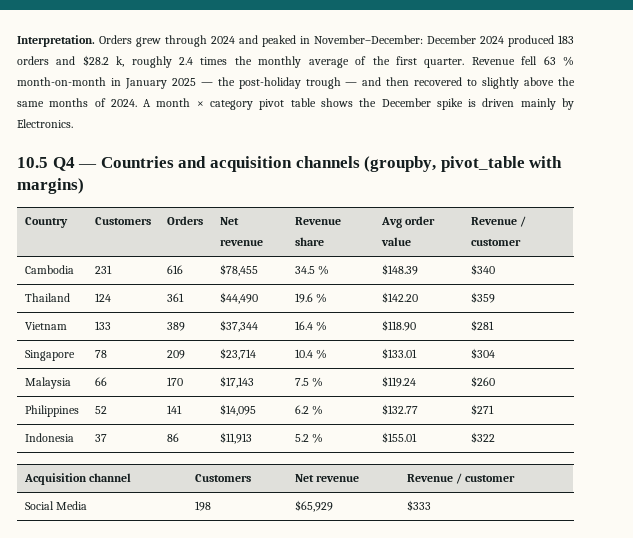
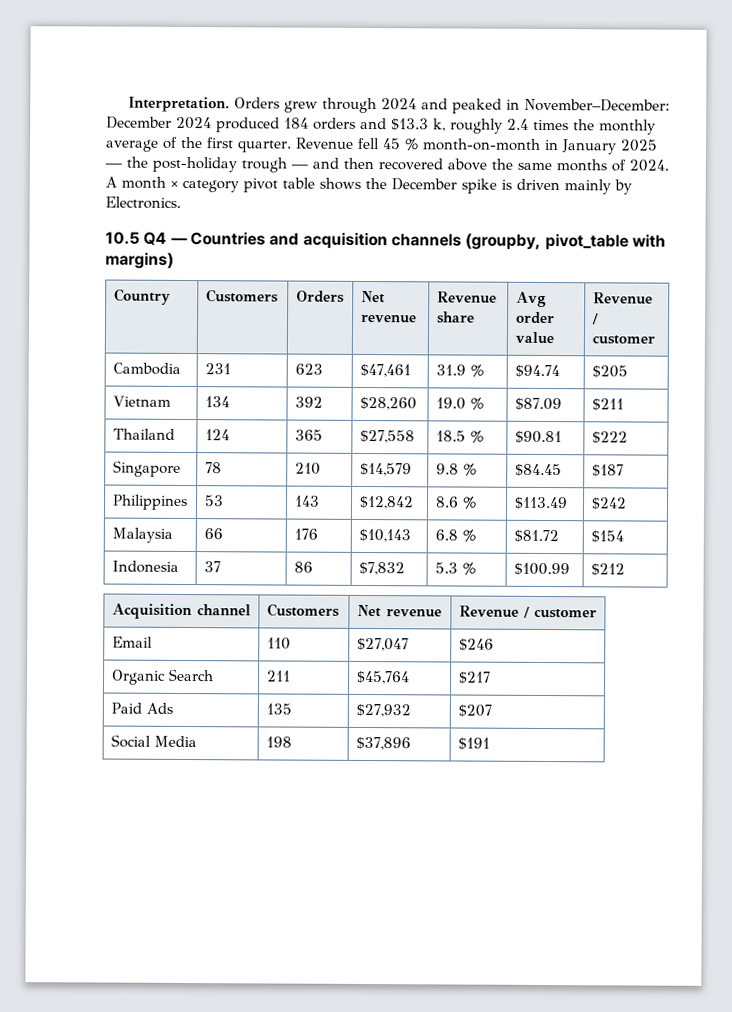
- Orders grew through 2024 and peaked in November–December: December 2024 produced 183 orders and $28.2 k, roughly 2.4 times the monthly average of the first quarter.
+ Orders grew through 2024 and peaked in November–December: December 2024 produced 184 orders and $13.3 k, roughly 2.4 times the monthly average of the first quarter.
- Revenue fell 63 % month-on-month in January 2025 — the post-holiday trough — and then recovered to slightly above the same months of 2024.
+ Revenue fell 45 % month-on-month in January 2025 — the post-holiday trough — and then recovered above the same months of 2024.
- Cambodia | 231 | 616 | $78,455 | 34.5 % | $148.39 | $340
- Thailand | 124 | 361 | $44,490 | 19.6 % | $142.20 | $359
- Vietnam | 133 | 389 | $37,344 | 16.4 % | $118.90 | $281
- Singapore | 78 | 209 | $23,714 | 10.4 % | $133.01 | $304
- Malaysia | 66 | 170 | $17,143 | 7.5 % | $119.24 | $260
- Philippines | 52 | 141 | $14,095 | 6.2 % | $132.77 | $271
+ Cambodia | 231 | 623 | $47,461 | 31.9 % | $94.74 | $205
+ Vietnam | 134 | 392 | $28,260 | 19.0 % | $87.09 | $211
+ Thailand | 124 | 365 | $27,558 | 18.5 % | $90.81 | $222
+ Singapore | 78 | 210 | $14,579 | 9.8 % | $84.45 | $187
+ Philippines | 53 | 143 | $12,842 | 8.6 % | $113.49 | $242
+ Malaysia | 66 | 176 | $10,143 | 6.8 % | $81.72 | $154
- Indonesia | 37 | 86 | $11,913 | 5.2 % | $155.01 | $322
+ Indonesia | 37 | 86 | $7,832 | 5.3 % | $100.99 | $212
+ Email | 110 | $27,047 | $246
+ Organic Search | 211 | $45,764 | $217
+ Paid Ads | 135 | $27,932 | $207
- Social Media | 198 | $65,929 | $333
+ Social Media | 198 | $37,896 | $191

